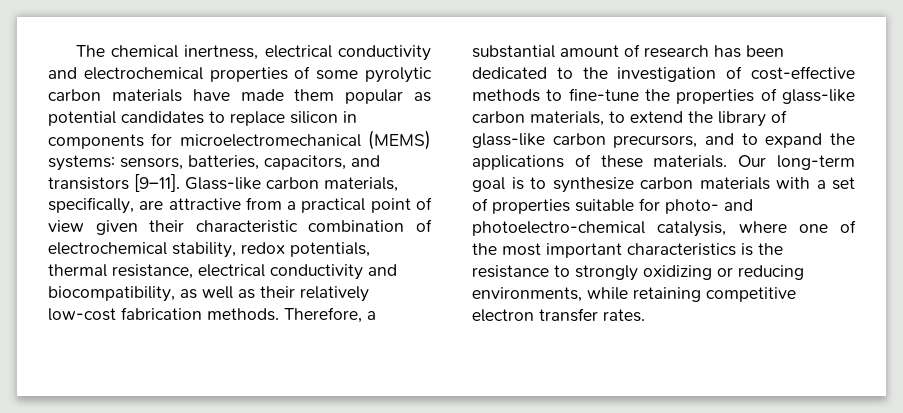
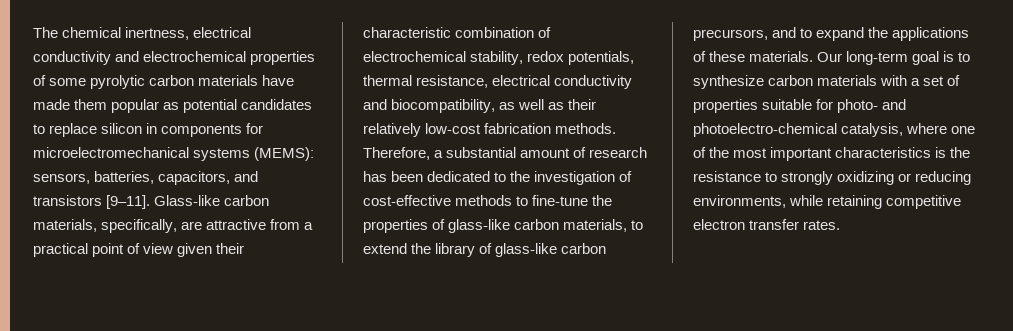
- The chemical inertness, electrical conductivity and electrochemical properties of some pyrolytic carbon materials have made them popular as potential candidates to replace silicon in components for microelectromechanical (MEMS) systems: sensors, batteries, capacitors, and transistors [9–11].
+ The chemical inertness, electrical conductivity and electrochemical properties of some pyrolytic carbon materials have made them popular as potential candidates to replace silicon in components for microelectromechanical systems (MEMS): sensors, batteries, capacitors, and transistors [9–11].

